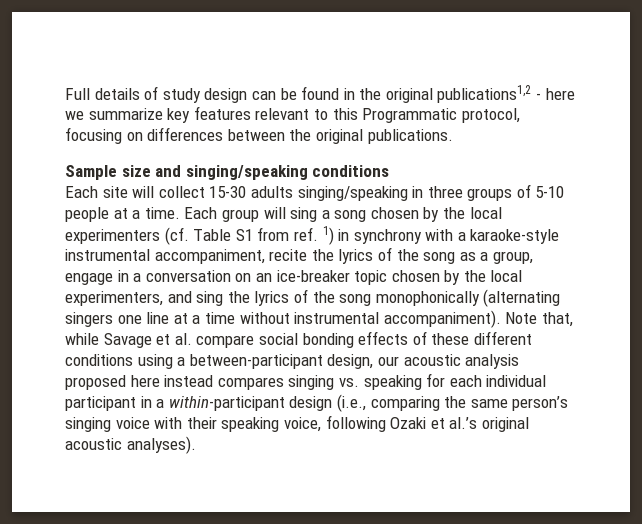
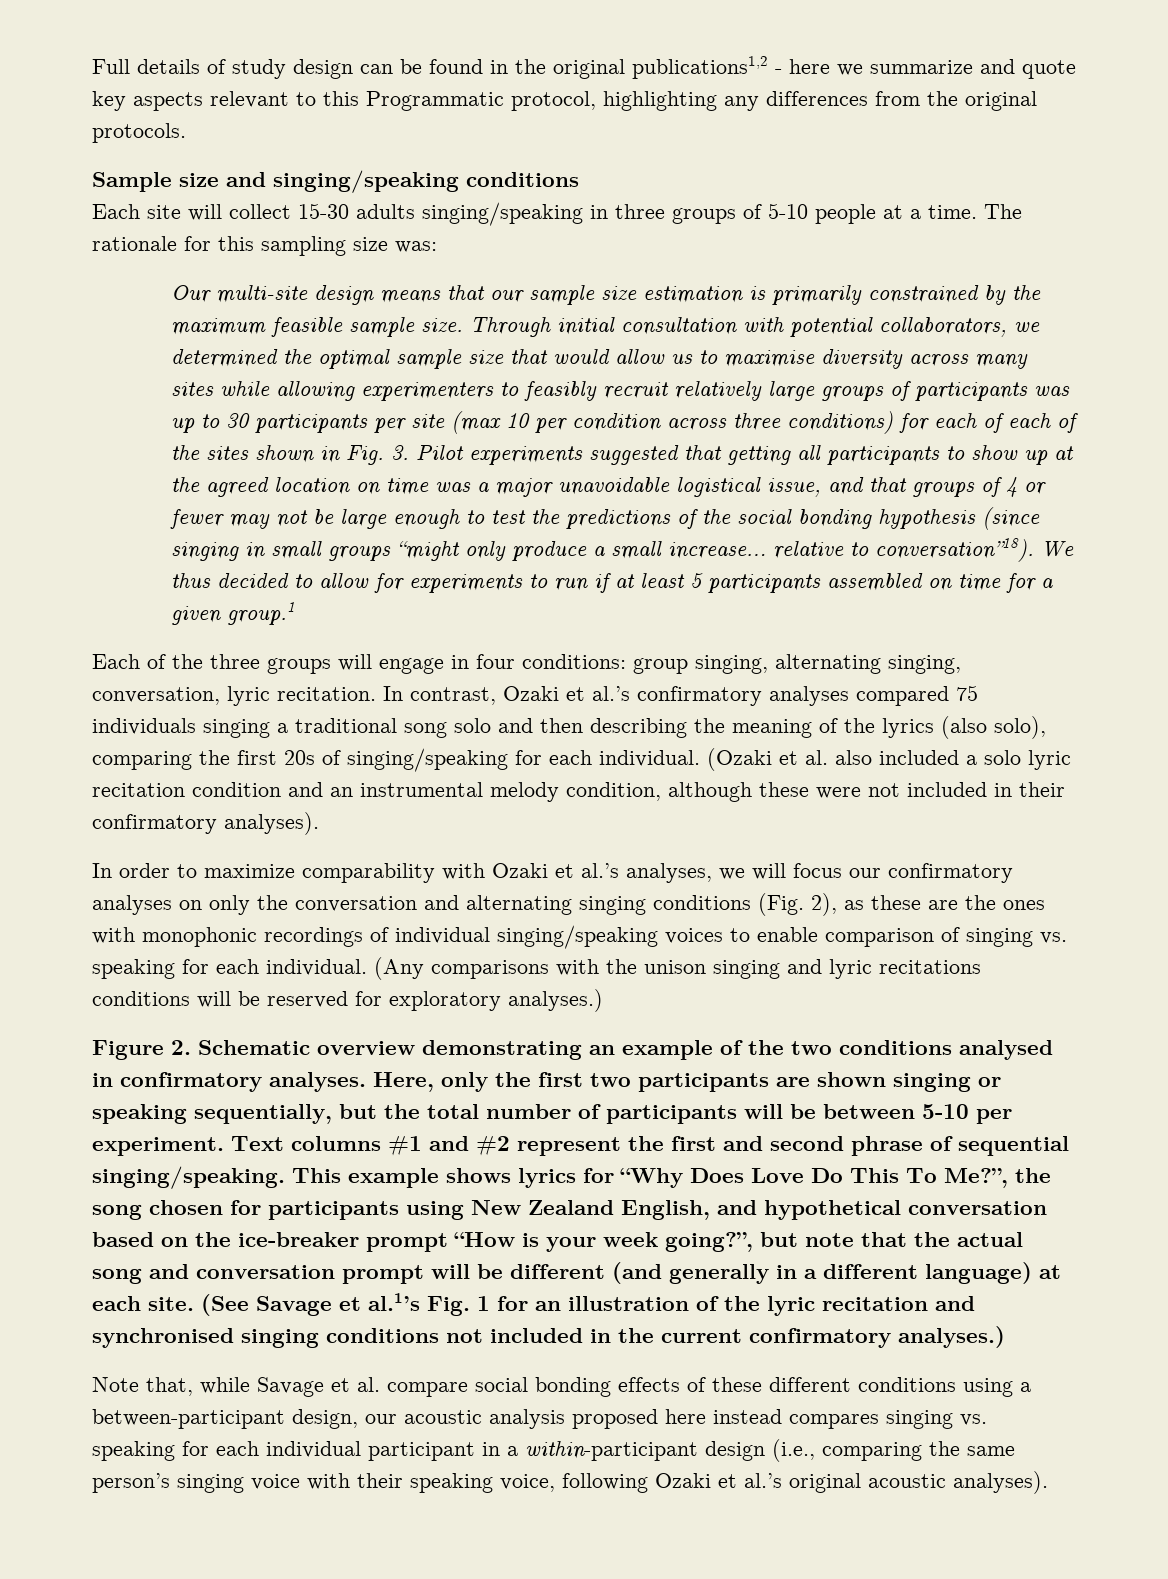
- Full details of study design can be found in the original publications1,2 - here we summarize key features relevant to this Programmatic protocol, focusing on differences between the original publications.
+ Full details of study design can be found in the original publications1,2 - here we summarize and quote key aspects relevant to this Programmatic protocol, highlighting any differences from the original protocols.
- Each group will sing a song chosen by the local experimenters (cf. Table S1 from ref. 1) in synchrony with a karaoke-style instrumental accompaniment, recite the lyrics of the song as a group, engage in a conversation on an ice-breaker topic chosen by the local experimenters, and sing the lyrics of the song monophonically (alternating singers one line at a time without instrumental accompaniment). Note that, while Savage et al. compare social bonding effects of these different conditions using a between-participant design, our acoustic analysis proposed here instead compares singing vs. speaking for each individual participant in a within-participant design (i.e., comparing the same person’s singing voice with their speaking voice, following Ozaki et al.’s original acoustic analyses).
+ The rationale for this sampling size was:
+ Our multi-site design means that our sample size estimation is primarily constrained by the maximum feasible sample size. Through initial consultation with potential collaborators, we determined the optimal sample size that would allow us to maximise diversity across many sites while allowing experimenters to feasibly recruit relatively large groups of participants was up to 30 participants per site (max 10 per condition across three conditions) for each of each of the sites shown in Fig. 3. Pilot experiments suggested that getting all participants to show up at the agreed location on time was a major unavoidable logistical issue, and that groups of 4 or fewer may not be large enough to test the predictions of the social bonding hypothesis (since singing in small groups “might only produce a small increase… relative to conversation”18). We thus decided to allow for experiments to run if at least 5 participants assembled on time for a given group.1
+ Each of the three groups will engage in four conditions: group singing, alternating singing, conversation, lyric recitation. In contrast, Ozaki et al.’s confirmatory analyses compared 75 individuals singing a traditional song solo and then describing the meaning of the lyrics (also solo), comparing the first 20s of singing/speaking for each individual. (Ozaki et al. also included a solo lyric recitation condition and an instrumental melody condition, although these were not included in their confirmatory analyses).
+ In order to maximize comparability with Ozaki et al.’s analyses, we will focus our confirmatory analyses on only the conversation and alternating singing conditions (Fig. 2), as these are the ones with monophonic recordings of individual singing/speaking voices to enable comparison of singing vs. speaking for each individual. (Any comparisons with the unison singing and lyric recitations conditions will be reserved for exploratory analyses.)
+ Figure 2. Schematic overview demonstrating an example of the two conditions analysed in confirmatory analyses. Here, only the first two participants are shown singing or speaking sequentially, but the total number of participants will be between 5-10 per experiment. Text columns #1 and #2 represent the first and second phrase of sequential singing/speaking. This example shows lyrics for “Why Does Love Do This To Me?”, the song chosen for participants using New Zealand English, and hypothetical conversation based on the ice-breaker prompt “How is your week going?”, but note that the actual song and conversation prompt will be different (and generally in a different language) at each site. (See Savage et al.1’s Fig. 1 for an illustration of the lyric recitation and synchronised singing conditions not included in the current confirmatory analyses.)
+ Note that, while Savage et al. compare social bonding effects of these different conditions using a between-participant design, our acoustic analysis proposed here instead compares singing vs. speaking for each individual participant in a within-participant design (i.e., comparing the same person’s singing voice with their speaking voice, following Ozaki et al.’s original acoustic analyses).

